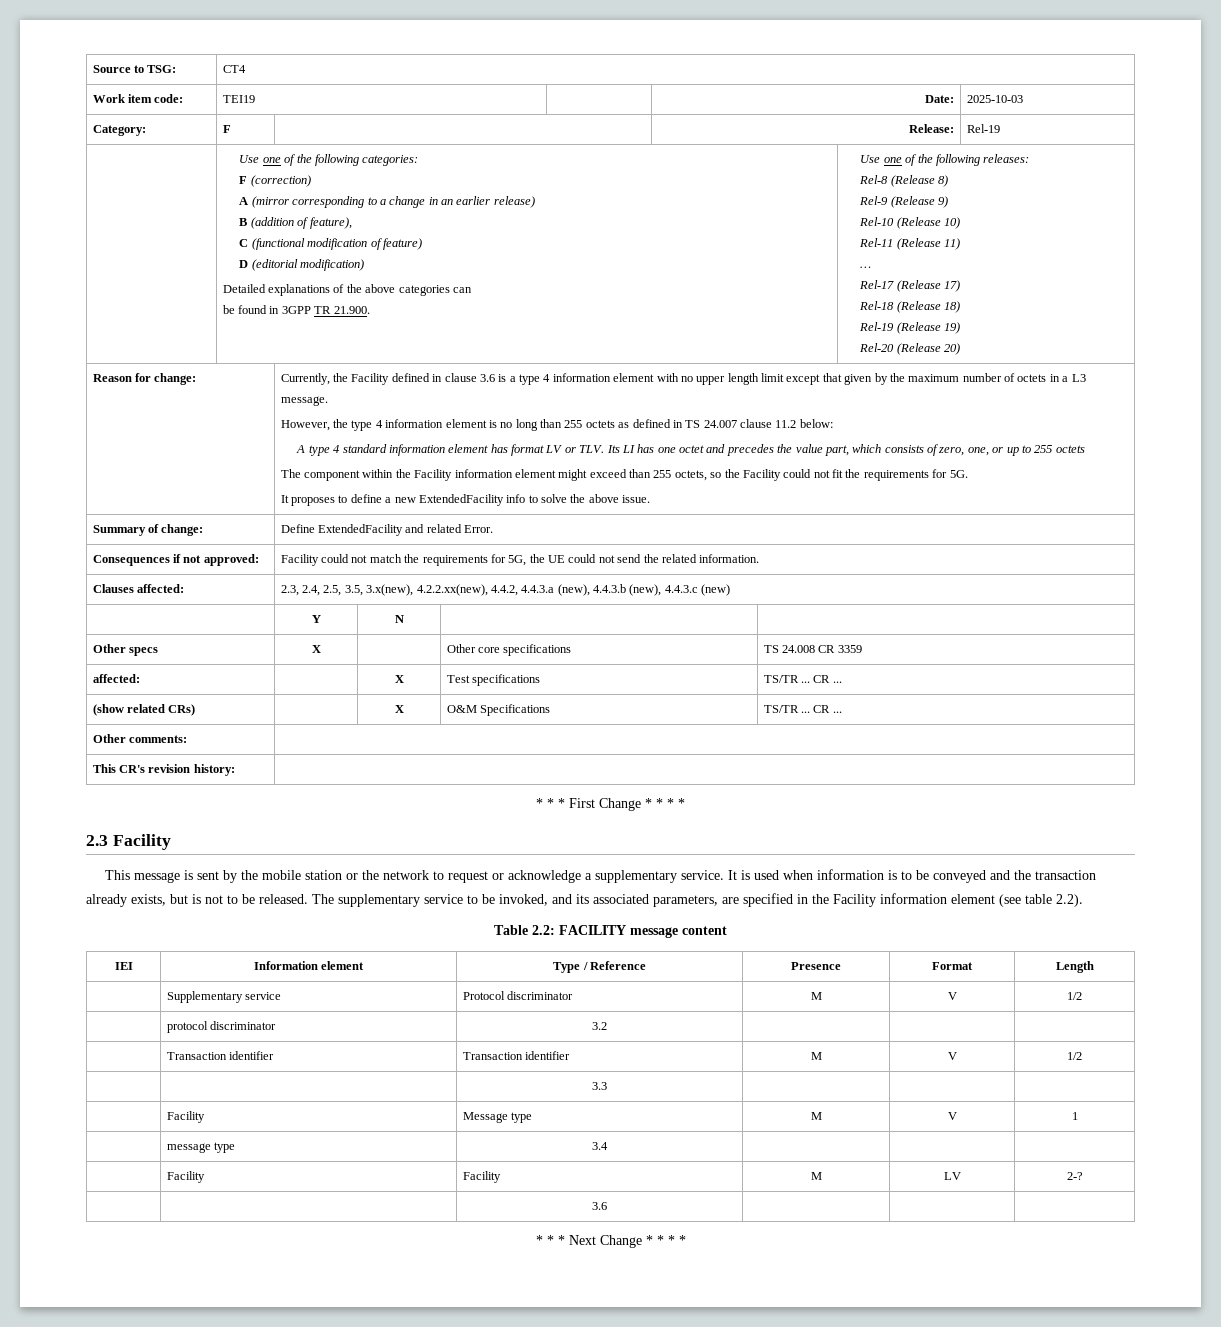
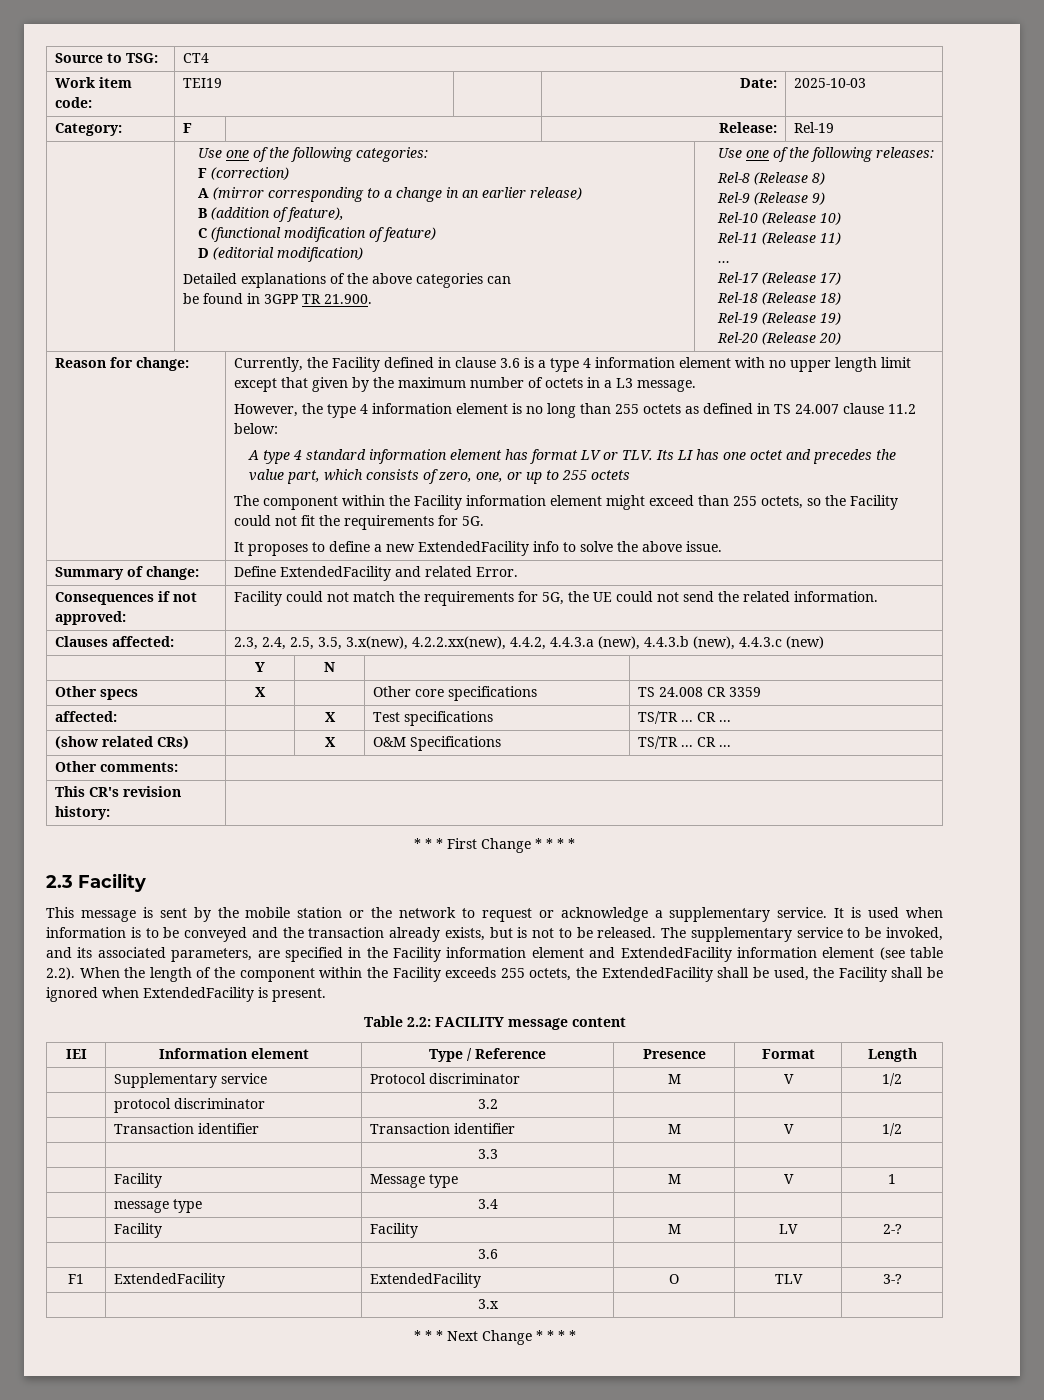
- The supplementary service to be invoked, and its associated parameters, are specified in the Facility information element (see table 2.2).
+ The supplementary service to be invoked, and its associated parameters, are specified in the Facility information element and ExtendedFacility information element (see table 2.2). When the length of the component within the Facility exceeds 255 octets, the ExtendedFacility shall be used, the Facility shall be ignored when ExtendedFacility is present.
+ F1 | ExtendedFacility | ExtendedFacility | O | TLV | 3-?
+ | | 3.x | | |

